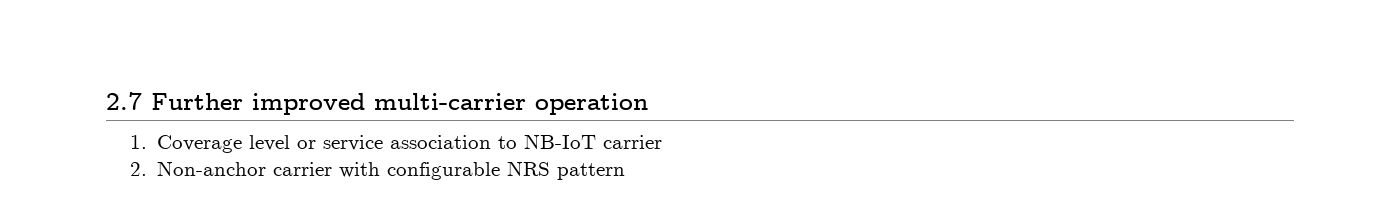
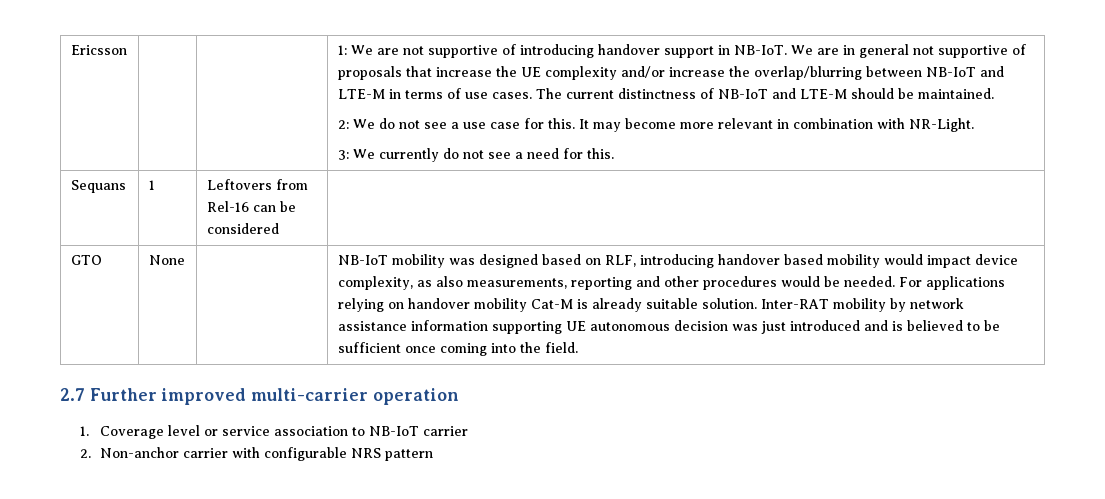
+ Ericsson | | | 1: We are not supportive of introducing handover support in NB-IoT. We are in general not supportive of proposals that increase the UE complexity and/or increase the overlap/blurring between NB-IoT and LTE-M in terms of use cases. The current distinctness of NB-IoT and LTE-M should be maintained.
+ 2: We do not see a use case for this. It may become more relevant in combination with NR-Light.
+ 3: We currently do not see a need for this.
+ Sequans | 1 | Leftovers from Rel-16 can be considered |
+ GTO | None | | NB-IoT mobility was designed based on RLF, introducing handover based mobility would impact device complexity, as also measurements, reporting and other procedures would be needed. For applications relying on handover mobility Cat-M is already suitable solution. Inter-RAT mobility by network assistance information supporting UE autonomous decision was just introduced and is believed to be sufficient once coming into the field.

